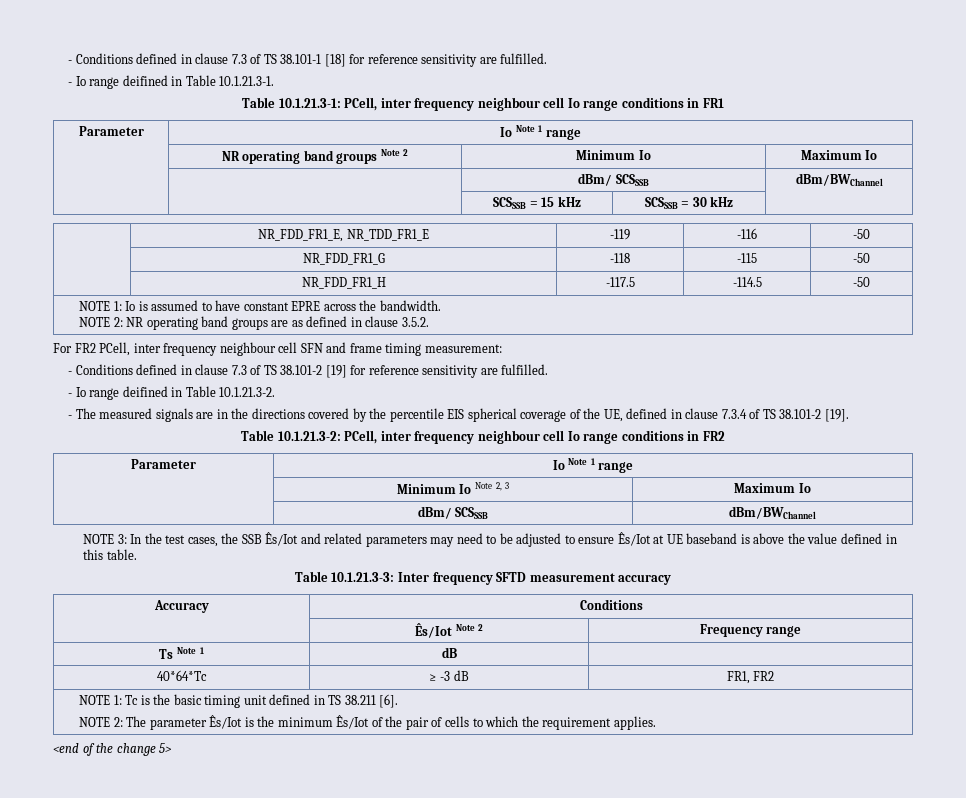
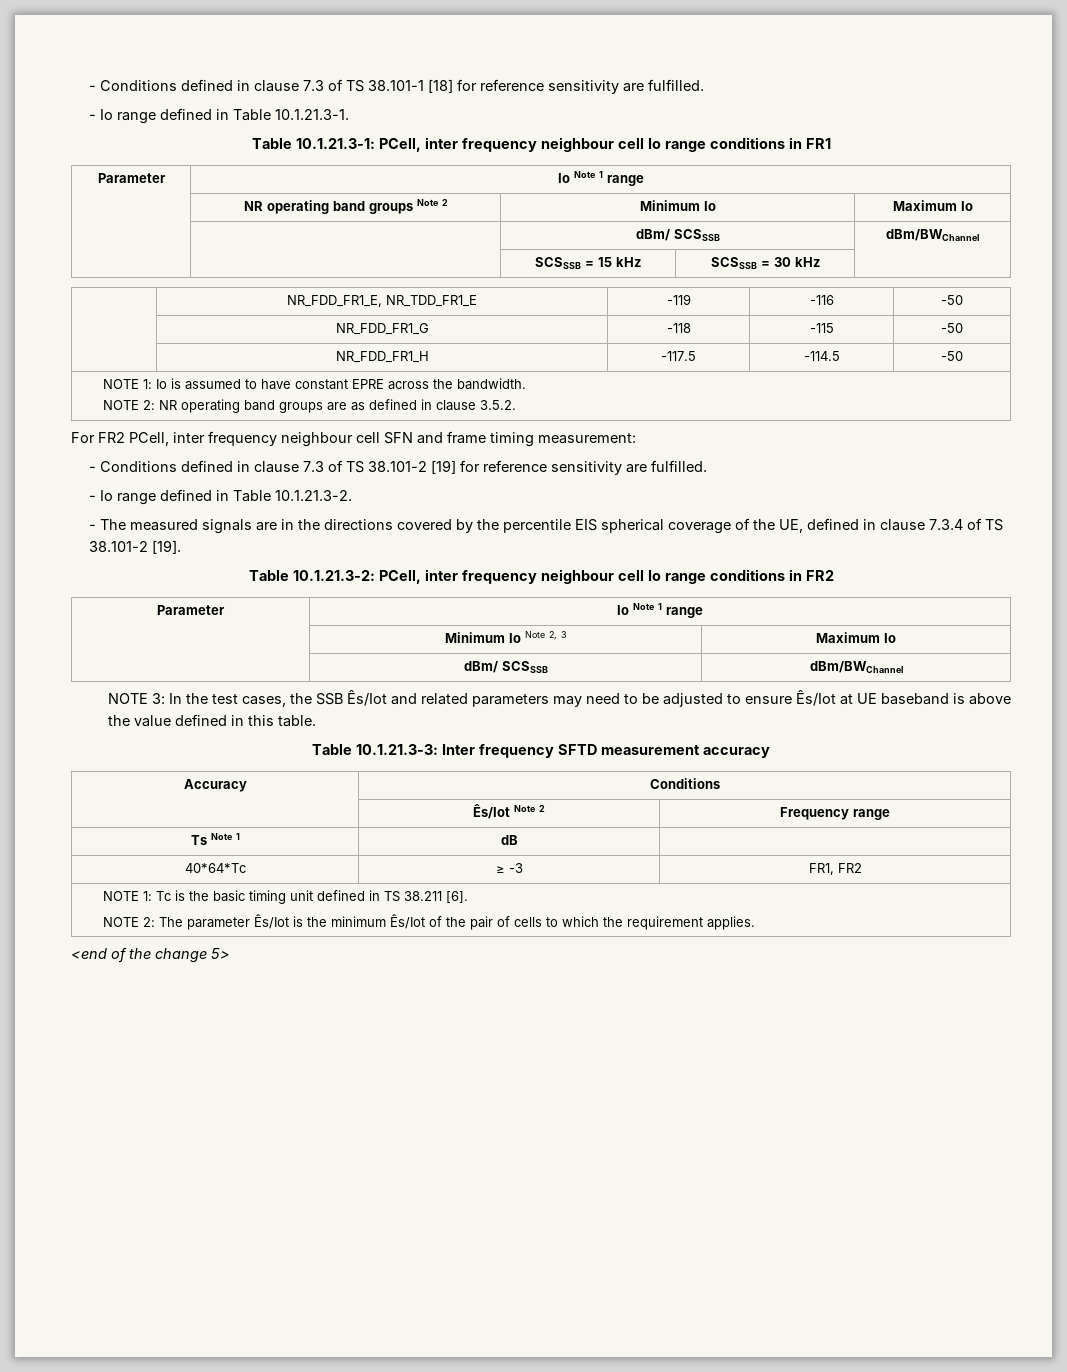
- - Io range deifined in Table 10.1.21.3-1.
+ - Io range defined in Table 10.1.21.3-1.
- - Io range deifined in Table 10.1.21.3-2.
+ - Io range defined in Table 10.1.21.3-2.
- 40*64*Tc | ≥ -3 dB | FR1, FR2
+ 40*64*Tc | ≥ -3 | FR1, FR2

